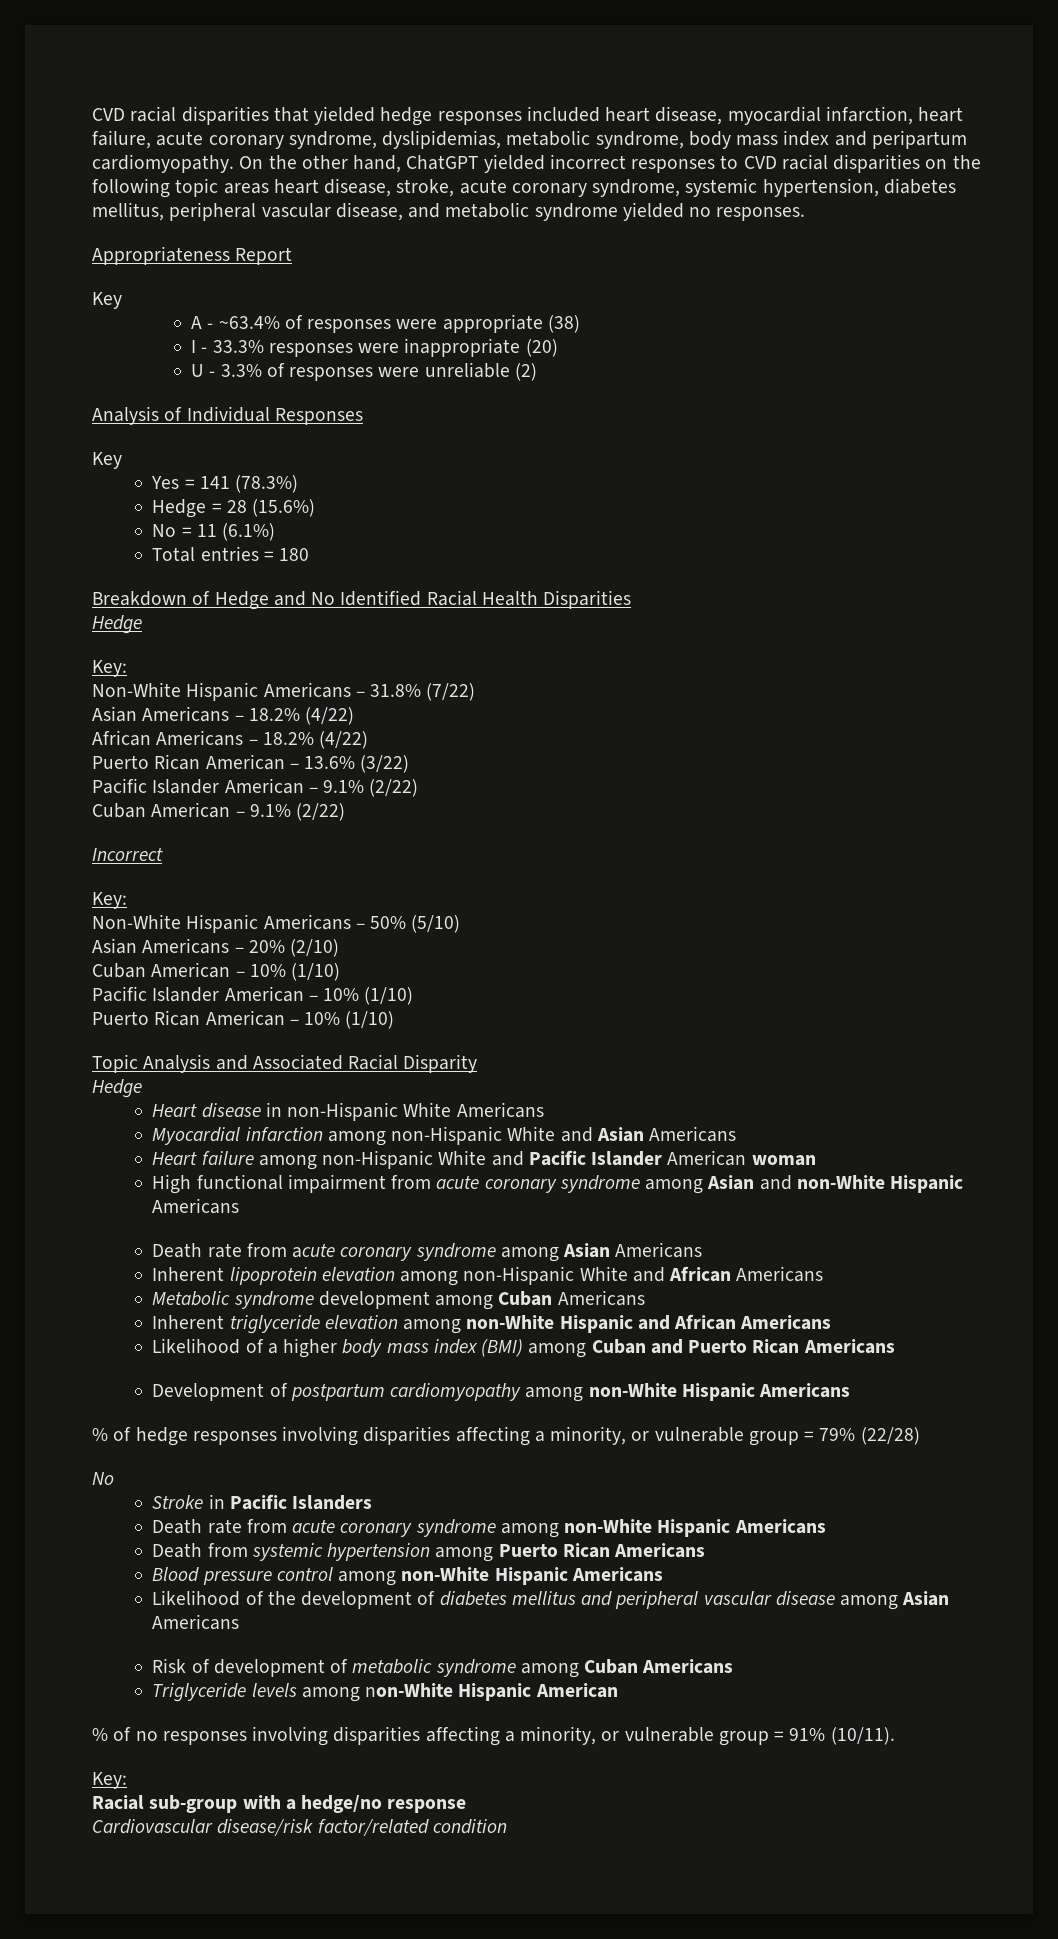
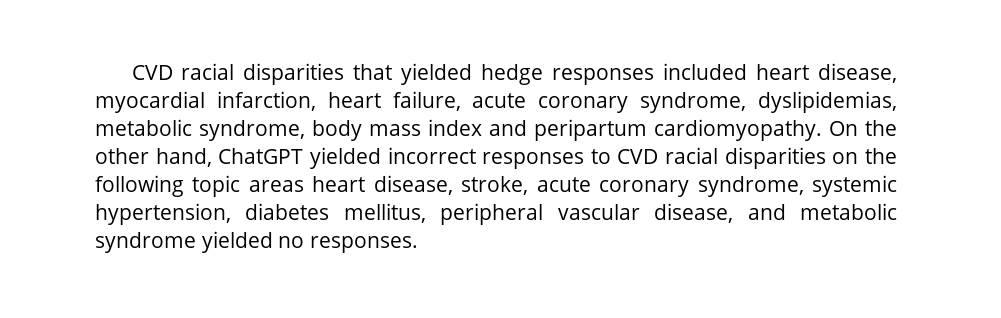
- Appropriateness Report
- Key
- A - ~63.4% of responses were appropriate (38)
- I - 33.3% responses were inappropriate (20)
- U - 3.3% of responses were unreliable (2)
- Analysis of Individual Responses
- Key
- Yes = 141 (78.3%)
- Hedge = 28 (15.6%)
- No = 11 (6.1%)
- Total entries = 180
- Breakdown of Hedge and No Identified Racial Health Disparities
- Hedge
- Key:
- Non-White Hispanic Americans – 31.8% (7/22)
- Asian Americans – 18.2% (4/22)
- African Americans – 18.2% (4/22)
- Puerto Rican American – 13.6% (3/22)
- Pacific Islander American – 9.1% (2/22)
- Cuban American – 9.1% (2/22)
- Incorrect
- Key:
- Non-White Hispanic Americans – 50% (5/10)
- Asian Americans – 20% (2/10)
- Cuban American – 10% (1/10)
- Pacific Islander American – 10% (1/10)
- Puerto Rican American – 10% (1/10)
- Topic Analysis and Associated Racial Disparity
- Hedge
- Heart disease in non-Hispanic White Americans
- Myocardial infarction among non-Hispanic White and Asian Americans
- Heart failure among non-Hispanic White and Pacific Islander American woman
- High functional impairment from acute coronary syndrome among Asian and non-White Hispanic Americans
- Death rate from acute coronary syndrome among Asian Americans
- Inherent lipoprotein elevation among non-Hispanic White and African Americans
- Metabolic syndrome development among Cuban Americans
- Inherent triglyceride elevation among non-White Hispanic and African Americans
- Likelihood of a higher body mass index (BMI) among Cuban and Puerto Rican Americans
- Development of postpartum cardiomyopathy among non-White Hispanic Americans
- % of hedge responses involving disparities affecting a minority, or vulnerable group = 79% (22/28)
- No
- Stroke in Pacific Islanders
- Death rate from acute coronary syndrome among non-White Hispanic Americans
- Death from systemic hypertension among Puerto Rican Americans
- Blood pressure control among non-White Hispanic Americans
- Likelihood of the development of diabetes mellitus and peripheral vascular disease among Asian Americans
- Risk of development of metabolic syndrome among Cuban Americans
- Triglyceride levels among non-White Hispanic American
- % of no responses involving disparities affecting a minority, or vulnerable group = 91% (10/11).
- Key:
- Racial sub-group with a hedge/no response
- Cardiovascular disease/risk factor/related condition

